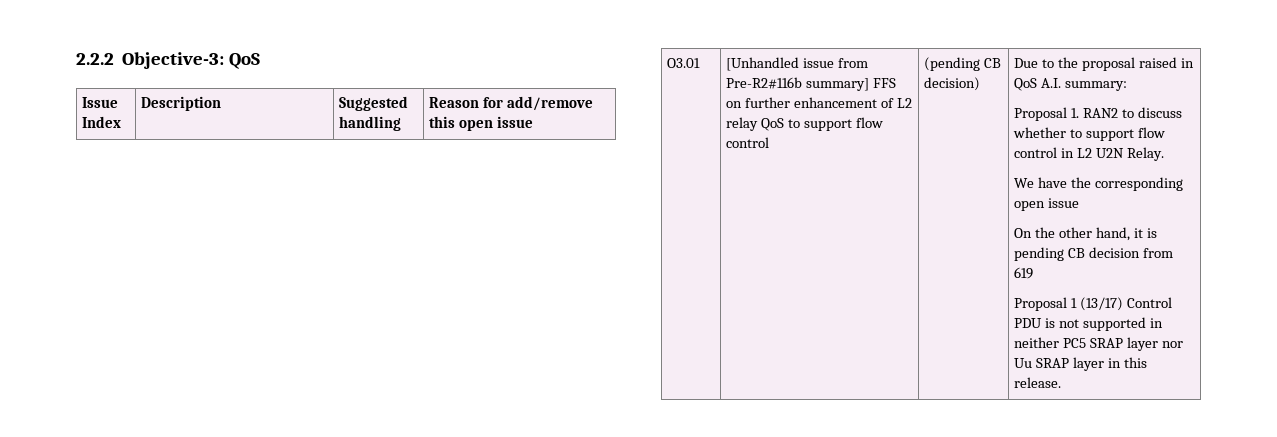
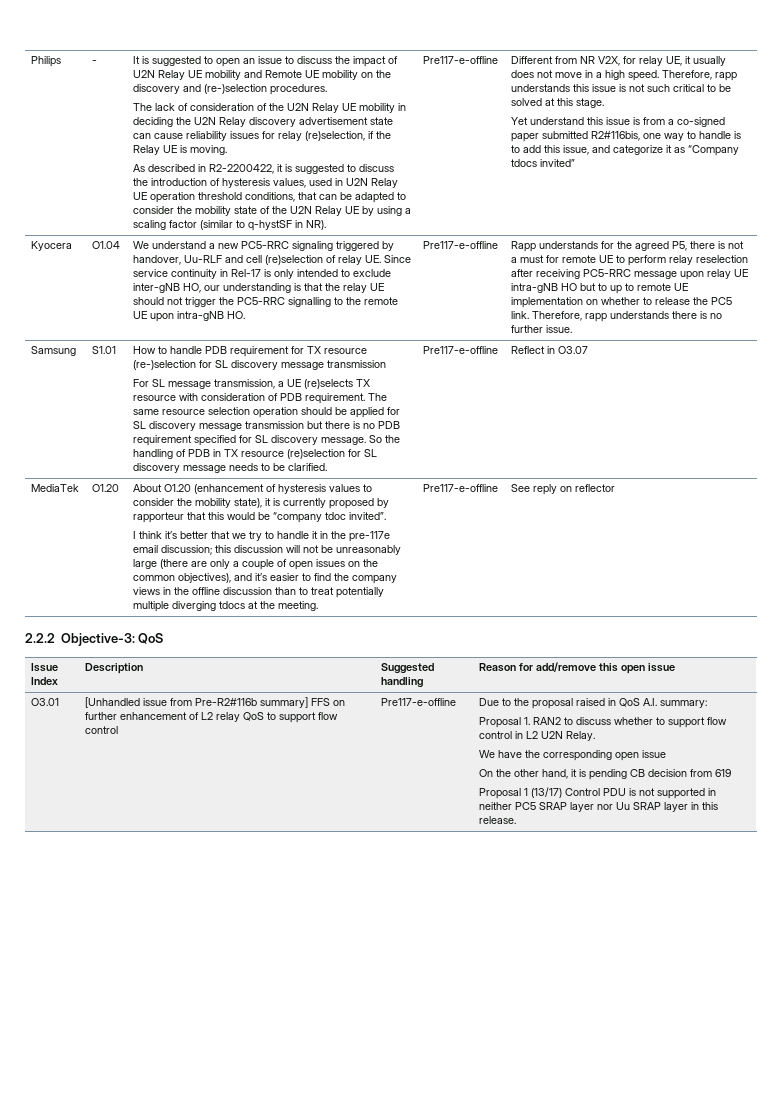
+ Philips | - | It is suggested to open an issue to discuss the impact of U2N Relay UE mobility and Remote UE mobility on the discovery and (re-)selection procedures.
+ The lack of consideration of the U2N Relay UE mobility in deciding the U2N Relay discovery advertisement state can cause reliability issues for relay (re)selection, if the Relay UE is moving.
+ As described in R2-2200422, it is suggested to discuss the introduction of hysteresis values, used in U2N Relay UE operation threshold conditions, that can be adapted to consider the mobility state of the U2N Relay UE by using a scaling factor (similar to q-hystSF in NR). | Pre117-e-offline | Different from NR V2X, for relay UE, it usually does not move in a high speed. Therefore, rapp understands this issue is not such critical to be solved at this stage.
+ Yet understand this issue is from a co-signed paper submitted R2#116bis, one way to handle is to add this issue, and categorize it as “Company tdocs invited”
+ Kyocera | O1.04 | We understand a new PC5-RRC signaling triggered by handover, Uu-RLF and cell (re)selection of relay UE. Since service continuity in Rel-17 is only intended to exclude inter-gNB HO, our understanding is that the relay UE should not trigger the PC5-RRC signalling to the remote UE upon intra-gNB HO. | Pre117-e-offline | Rapp understands for the agreed P5, there is not a must for remote UE to perform relay reselection after receiving PC5-RRC message upon relay UE intra-gNB HO but to up to remote UE implementation on whether to release the PC5 link. Therefore, rapp understands there is no further issue.
+ Samsung | S1.01 | How to handle PDB requirement for TX resource (re-)selection for SL discovery message transmission
+ For SL message transmission, a UE (re)selects TX resource with consideration of PDB requirement. The same resource selection operation should be applied for SL discovery message transmission but there is no PDB requirement specified for SL discovery message. So the handling of PDB in TX resource (re)selection for SL discovery message needs to be clarified. | Pre117-e-offline | Reflect in O3.07
+ MediaTek | O1.20 | About O1.20 (enhancement of hysteresis values to consider the mobility state), it is currently proposed by rapporteur that this would be “company tdoc invited”.
+ I think it’s better that we try to handle it in the pre-117e email discussion; this discussion will not be unreasonably large (there are only a couple of open issues on the common objectives), and it’s easier to find the company views in the offline discussion than to treat potentially multiple diverging tdocs at the meeting. | Pre117-e-offline | See reply on reflector
- [Unhandled issue from Pre-R2#116b summary] FFS on further enhancement of L2 relay QoS to support flow control | (pending CB decision)
+ [Unhandled issue from Pre-R2#116b summary] FFS on further enhancement of L2 relay QoS to support flow control | Pre117-e-offline

